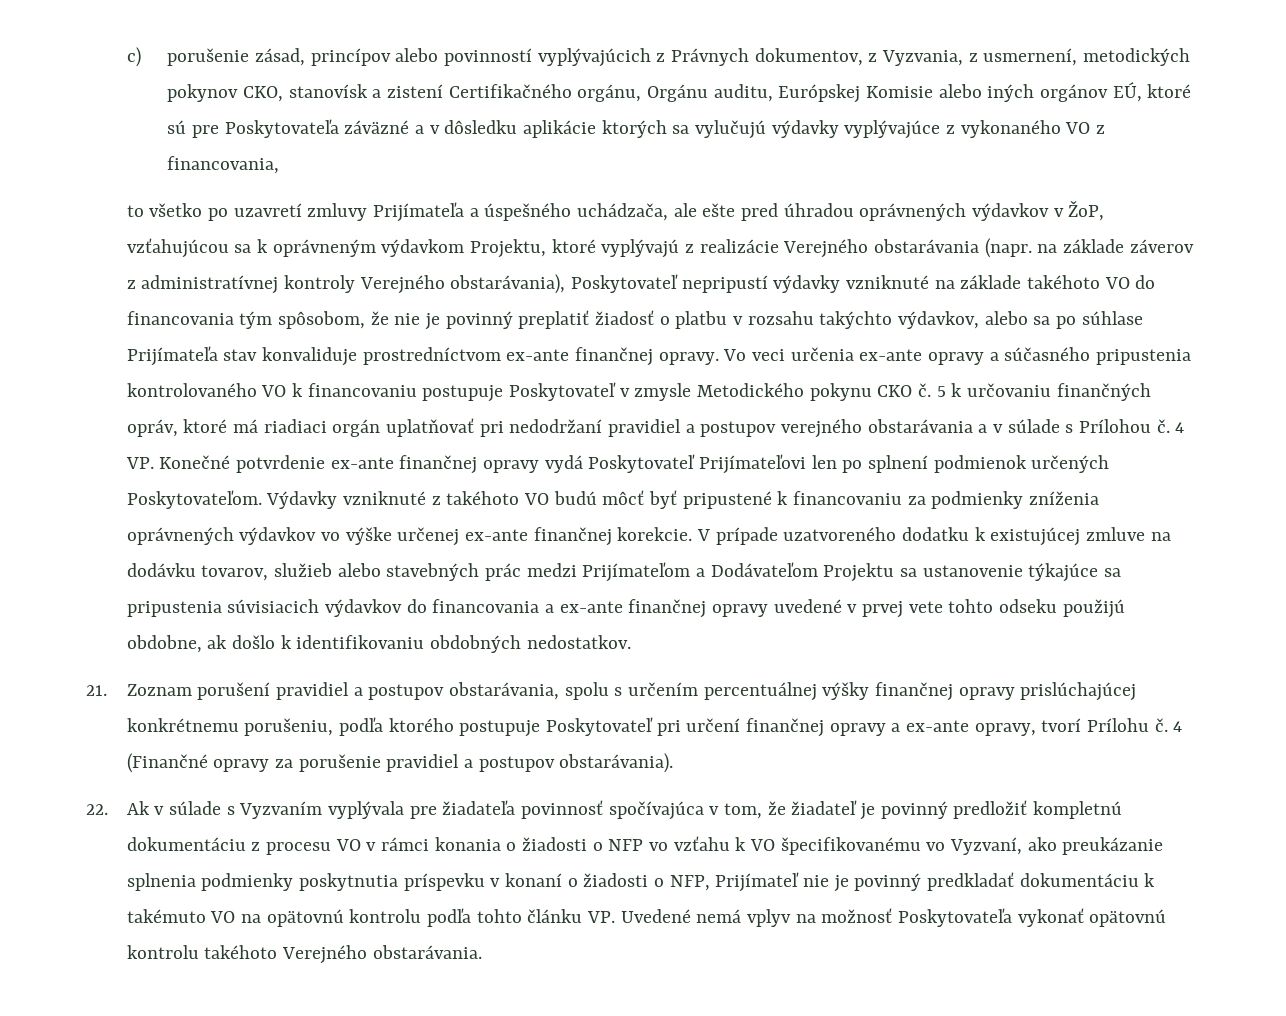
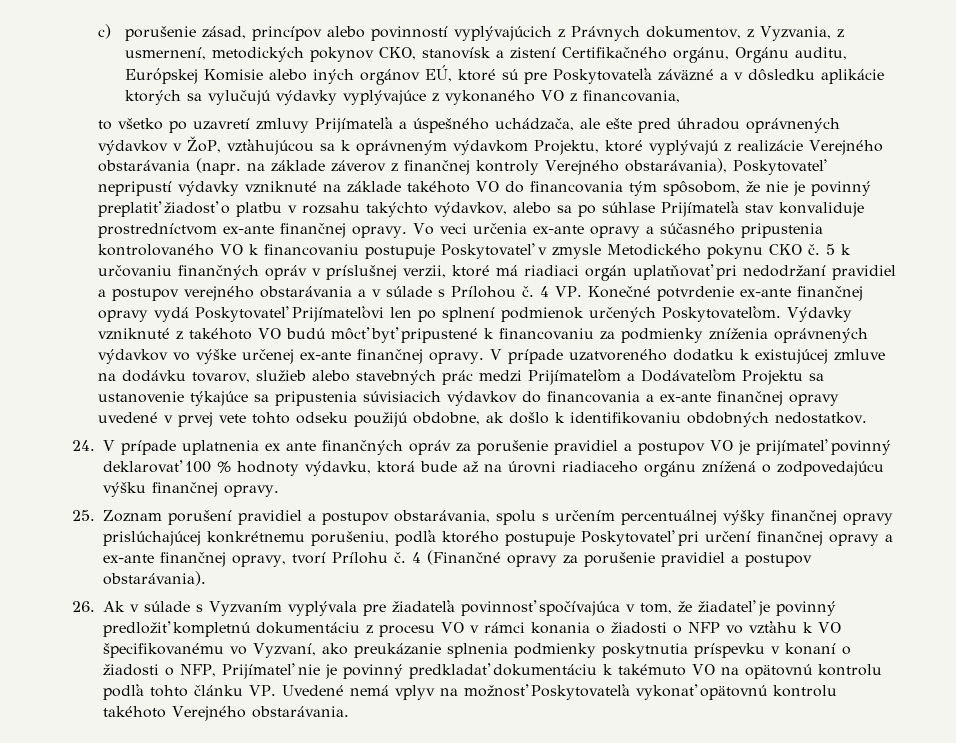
- to všetko po uzavretí zmluvy Prijímateľa a úspešného uchádzača, ale ešte pred úhradou oprávnených výdavkov v ŽoP, vzťahujúcou sa k oprávneným výdavkom Projektu, ktoré vyplývajú z realizácie Verejného obstarávania (napr. na základe záverov z administratívnej kontroly Verejného obstarávania), Poskytovateľ nepripustí výdavky vzniknuté na základe takéhoto VO do financovania tým spôsobom, že nie je povinný preplatiť žiadosť o platbu v rozsahu takýchto výdavkov, alebo sa po súhlase Prijímateľa stav konvaliduje prostredníctvom ex-ante finančnej opravy.
+ to všetko po uzavretí zmluvy Prijímateľa a úspešného uchádzača, ale ešte pred úhradou oprávnených výdavkov v ŽoP, vzťahujúcou sa k oprávneným výdavkom Projektu, ktoré vyplývajú z realizácie Verejného obstarávania (napr. na základe záverov z finančnej kontroly Verejného obstarávania), Poskytovateľ nepripustí výdavky vzniknuté na základe takéhoto VO do financovania tým spôsobom, že nie je povinný preplatiť žiadosť o platbu v rozsahu takýchto výdavkov, alebo sa po súhlase Prijímateľa stav konvaliduje prostredníctvom ex-ante finančnej opravy.
- 5 k určovaniu finančných opráv, ktoré má riadiaci orgán uplatňovať pri nedodržaní pravidiel a postupov verejného obstarávania a v súlade s Prílohou č.
+ 5 k určovaniu finančných opráv v príslušnej verzii, ktoré má riadiaci orgán uplatňovať pri nedodržaní pravidiel a postupov verejného obstarávania a v súlade s Prílohou č.
- Výdavky vzniknuté z takéhoto VO budú môcť byť pripustené k financovaniu za podmienky zníženia oprávnených výdavkov vo výške určenej ex-ante finančnej korekcie.
+ Výdavky vzniknuté z takéhoto VO budú môcť byť pripustené k financovaniu za podmienky zníženia oprávnených výdavkov vo výške určenej ex-ante finančnej opravy.
- 21. Zoznam porušení pravidiel a postupov obstarávania, spolu s určením percentuálnej výšky finančnej opravy prislúchajúcej konkrétnemu porušeniu, podľa ktorého postupuje Poskytovateľ pri určení finančnej opravy a ex-ante opravy, tvorí Prílohu č.
+ 24. V prípade uplatnenia ex ante finančných opráv za porušenie pravidiel a postupov VO je prijímateľ povinný deklarovať 100 % hodnoty výdavku, ktorá bude až na úrovni riadiaceho orgánu znížená o zodpovedajúcu výšku finančnej opravy.
+ 25. Zoznam porušení pravidiel a postupov obstarávania, spolu s určením percentuálnej výšky finančnej opravy prislúchajúcej konkrétnemu porušeniu, podľa ktorého postupuje Poskytovateľ pri určení finančnej opravy a ex-ante finančnej opravy, tvorí Prílohu č.
- 22. Ak v súlade s Vyzvaním vyplývala pre žiadateľa povinnosť spočívajúca v tom, že žiadateľ je povinný predložiť kompletnú dokumentáciu z procesu VO v rámci konania o žiadosti o NFP vo vzťahu k VO špecifikovanému vo Vyzvaní, ako preukázanie splnenia podmienky poskytnutia príspevku v konaní o žiadosti o NFP, Prijímateľ nie je povinný predkladať dokumentáciu k takémuto VO na opätovnú kontrolu podľa tohto článku VP. Uvedené nemá vplyv na možnosť Poskytovateľa vykonať opätovnú kontrolu takéhoto Verejného obstarávania.
+ 26. Ak v súlade s Vyzvaním vyplývala pre žiadateľa povinnosť spočívajúca v tom, že žiadateľ je povinný predložiť kompletnú dokumentáciu z procesu VO v rámci konania o žiadosti o NFP vo vzťahu k VO špecifikovanému vo Vyzvaní, ako preukázanie splnenia podmienky poskytnutia príspevku v konaní o žiadosti o NFP, Prijímateľ nie je povinný predkladať dokumentáciu k takémuto VO na opätovnú kontrolu podľa tohto článku VP. Uvedené nemá vplyv na možnosť Poskytovateľa vykonať opätovnú kontrolu takéhoto Verejného obstarávania.

